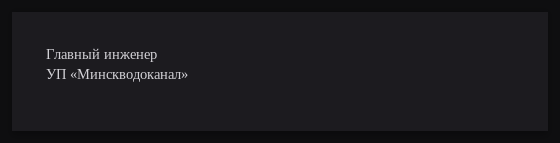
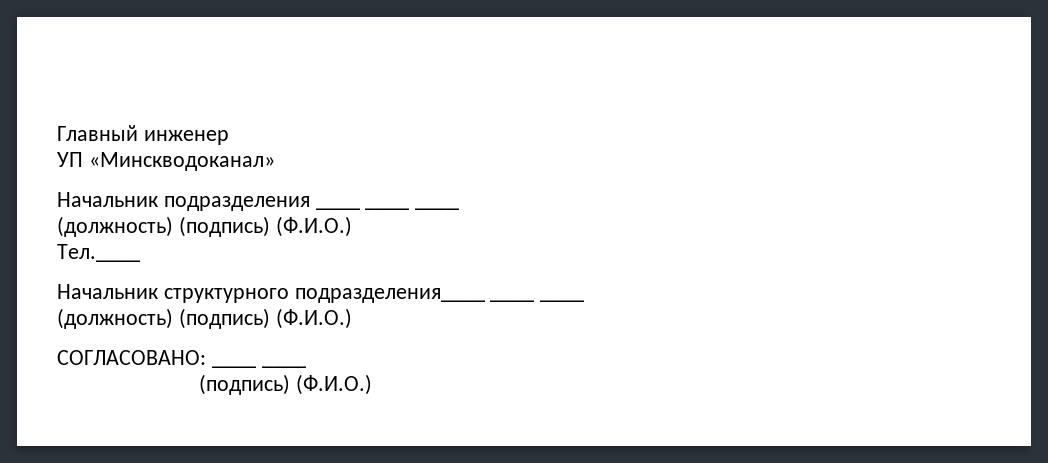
+ Начальник подразделения ____ ____ ____
+ (должность) (подпись) (Ф.И.О.)
+ Тел.____
+ Начальник структурного подразделения____ ____ ____
+ (должность) (подпись) (Ф.И.О.)
+ СОГЛАСОВАНО: ____ ____
+ (подпись) (Ф.И.О.)

